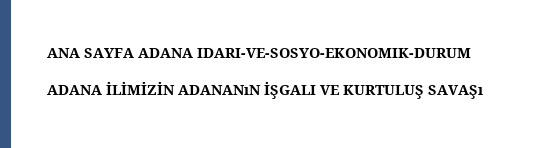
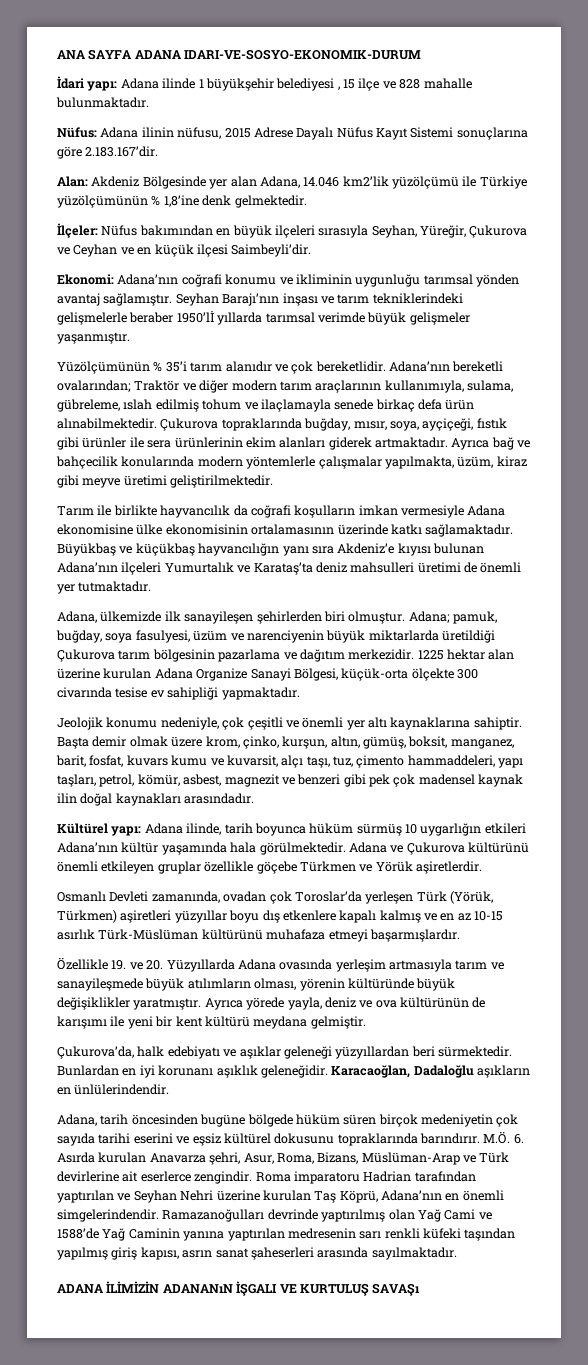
+ İdari yapı: Adana ilinde 1 büyükşehir belediyesi , 15 ilçe ve 828 mahalle bulunmaktadır.
+ Nüfus: Adana ilinin nüfusu, 2015 Adrese Dayalı Nüfus Kayıt Sistemi sonuçlarına göre 2.183.167’dir.
+ Alan: Akdeniz Bölgesinde yer alan Adana, 14.046 km2’lik yüzölçümü ile Türkiye yüzölçümünün % 1,8’ine denk gelmektedir.
+ İlçeler: Nüfus bakımından en büyük ilçeleri sırasıyla Seyhan, Yüreğir, Çukurova ve Ceyhan ve en küçük ilçesi Saimbeyli’dir.
+ Ekonomi: Adana’nın coğrafi konumu ve ikliminin uygunluğu tarımsal yönden avantaj sağlamıştır. Seyhan Barajı’nın inşası ve tarım tekniklerindeki gelişmelerle beraber 1950’lİ yıllarda tarımsal verimde büyük gelişmeler yaşanmıştır.
+ Yüzölçümünün % 35’i tarım alanıdır ve çok bereketlidir. Adana’nın bereketli ovalarından; Traktör ve diğer modern tarım araçlarının kullanımıyla, sulama, gübreleme, ıslah edilmiş tohum ve ilaçlamayla senede birkaç defa ürün alınabilmektedir. Çukurova topraklarında buğday, mısır, soya, ayçiçeği, fıstık gibi ürünler ile sera ürünlerinin ekim alanları giderek artmaktadır. Ayrıca bağ ve bahçecilik konularında modern yöntemlerle çalışmalar yapılmakta, üzüm, kiraz gibi meyve üretimi geliştirilmektedir.
+ Tarım ile birlikte hayvancılık da coğrafi koşulların imkan vermesiyle Adana ekonomisine ülke ekonomisinin ortalamasının üzerinde katkı sağlamaktadır. Büyükbaş ve küçükbaş hayvancılığın yanı sıra Akdeniz’e kıyısı bulunan Adana’nın ilçeleri Yumurtalık ve Karataş’ta deniz mahsulleri üretimi de önemli yer tutmaktadır.
+ Adana, ülkemizde ilk sanayileşen şehirlerden biri olmuştur. Adana; pamuk, buğday, soya fasulyesi, üzüm ve narenciyenin büyük miktarlarda üretildiği Çukurova tarım bölgesinin pazarlama ve dağıtım merkezidir. 1225 hektar alan üzerine kurulan Adana Organize Sanayi Bölgesi, küçük-orta ölçekte 300 civarında tesise ev sahipliği yapmaktadır.
+ Jeolojik konumu nedeniyle, çok çeşitli ve önemli yer altı kaynaklarına sahiptir. Başta demir olmak üzere krom, çinko, kurşun, altın, gümüş, boksit, manganez, barit, fosfat, kuvars kumu ve kuvarsit, alçı taşı, tuz, çimento hammaddeleri, yapı taşları, petrol, kömür, asbest, magnezit ve benzeri gibi pek çok madensel kaynak ilin doğal kaynakları arasındadır.
+ Kültürel yapı: Adana ilinde, tarih boyunca hüküm sürmüş 10 uygarlığın etkileri Adana’nın kültür yaşamında hala görülmektedir. Adana ve Çukurova kültürünü önemli etkileyen gruplar özellikle göçebe Türkmen ve Yörük aşiretlerdir.
+ Osmanlı Devleti zamanında, ovadan çok Toroslar’da yerleşen Türk (Yörük, Türkmen) aşiretleri yüzyıllar boyu dış etkenlere kapalı kalmış ve en az 10-15 asırlık Türk-Müslüman kültürünü muhafaza etmeyi başarmışlardır.
+ Özellikle 19. ve 20. Yüzyıllarda Adana ovasında yerleşim artmasıyla tarım ve sanayileşmede büyük atılımların olması, yörenin kültüründe büyük değişiklikler yaratmıştır. Ayrıca yörede yayla, deniz ve ova kültürünün de karışımı ile yeni bir kent kültürü meydana gelmiştir.
+ Çukurova’da, halk edebiyatı ve aşıklar geleneği yüzyıllardan beri sürmektedir. Bunlardan en iyi korunanı aşıklık geleneğidir. Karacaoğlan, Dadaloğlu aşıkların en ünlülerindendir.
+ Adana, tarih öncesinden bugüne bölgede hüküm süren birçok medeniyetin çok sayıda tarihi eserini ve eşsiz kültürel dokusunu topraklarında barındırır. M.Ö. 6. Asırda kurulan Anavarza şehri, Asur, Roma, Bizans, Müslüman-Arap ve Türk devirlerine ait eserlerce zengindir. Roma imparatoru Hadrian tarafından yaptırılan ve Seyhan Nehri üzerine kurulan Taş Köprü, Adana’nın en önemli simgelerindendir. Ramazanoğulları devrinde yaptırılmış olan Yağ Cami ve 1588’de Yağ Caminin yanına yaptırılan medresenin sarı renkli küfeki taşından yapılmış giriş kapısı, asrın sanat şaheserleri arasında sayılmaktadır.

